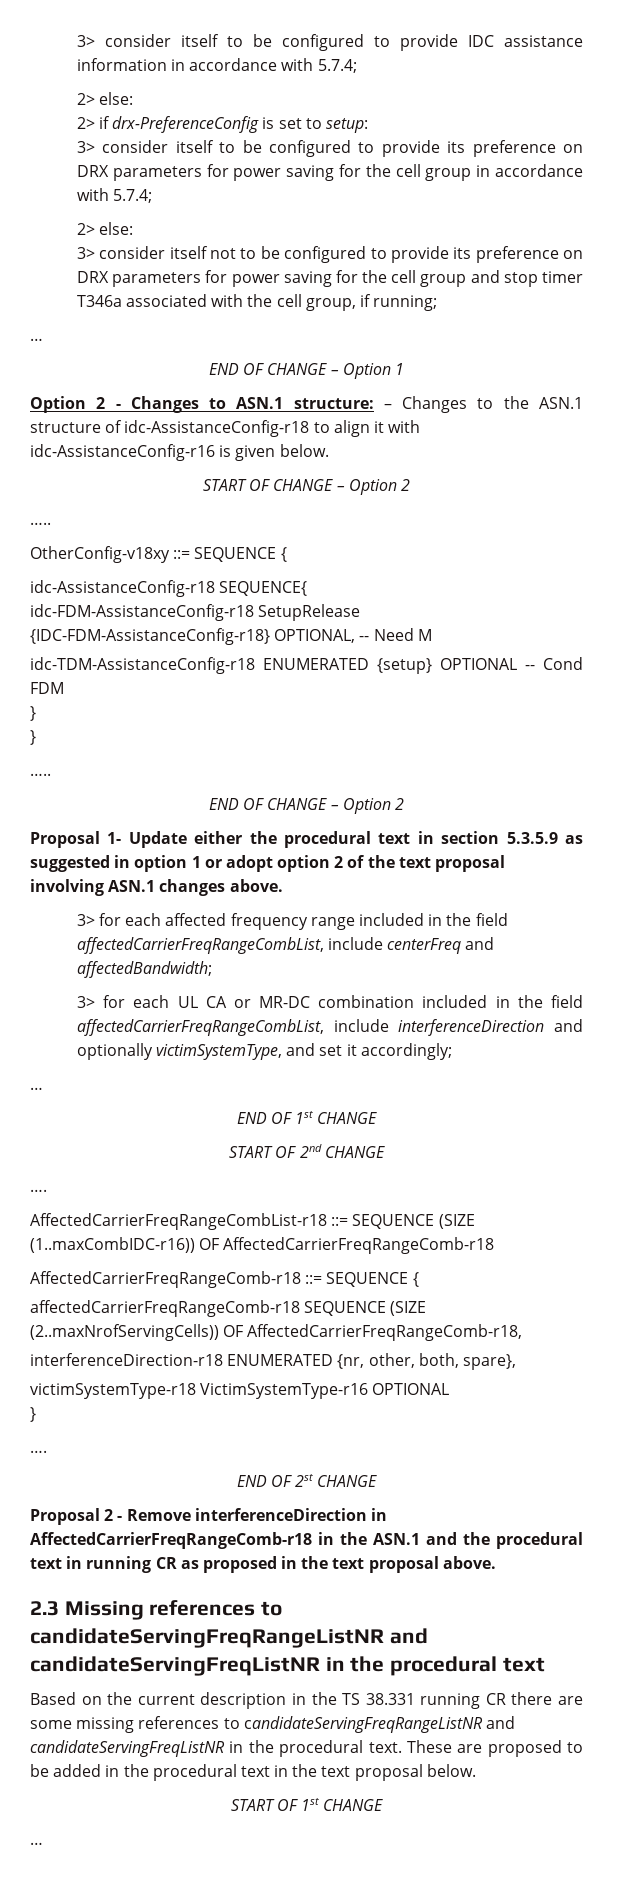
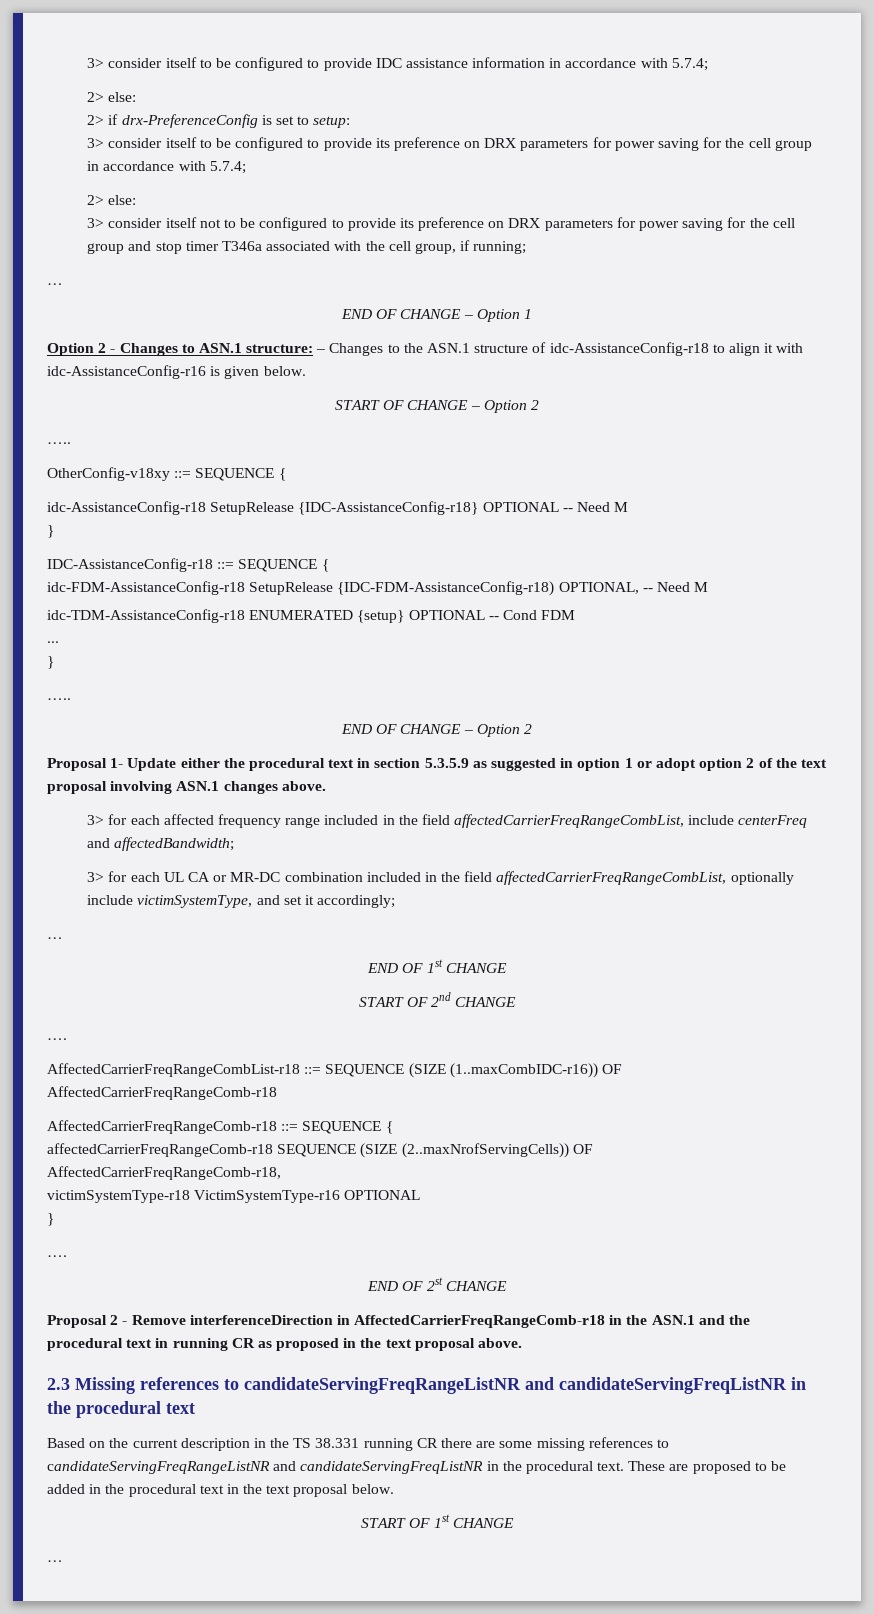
- idc-AssistanceConfig-r18 SEQUENCE{
+ idc-AssistanceConfig-r18 SetupRelease {IDC-AssistanceConfig-r18} OPTIONAL -- Need M
+ }
+ IDC-AssistanceConfig-r18 ::= SEQUENCE {
- idc-FDM-AssistanceConfig-r18 SetupRelease {IDC-FDM-AssistanceConfig-r18} OPTIONAL, -- Need M
+ idc-FDM-AssistanceConfig-r18 SetupRelease {IDC-FDM-AssistanceConfig-r18) OPTIONAL, -- Need M
  idc-TDM-AssistanceConfig-r18 ENUMERATED {setup} OPTIONAL -- Cond FDM
- }
+ ...
- 3> for each UL CA or MR-DC combination included in the field affectedCarrierFreqRangeCombList, include interferenceDirection and optionally victimSystemType, and set it accordingly;
+ 3> for each UL CA or MR-DC combination included in the field affectedCarrierFreqRangeCombList, optionally include victimSystemType, and set it accordingly;
- interferenceDirection-r18 ENUMERATED {nr, other, both, spare},

